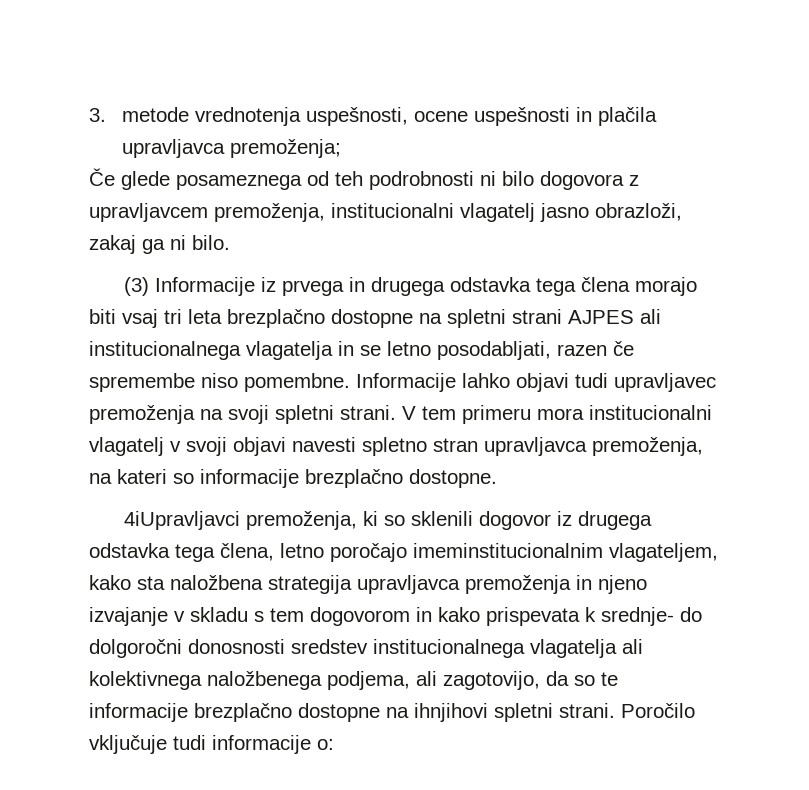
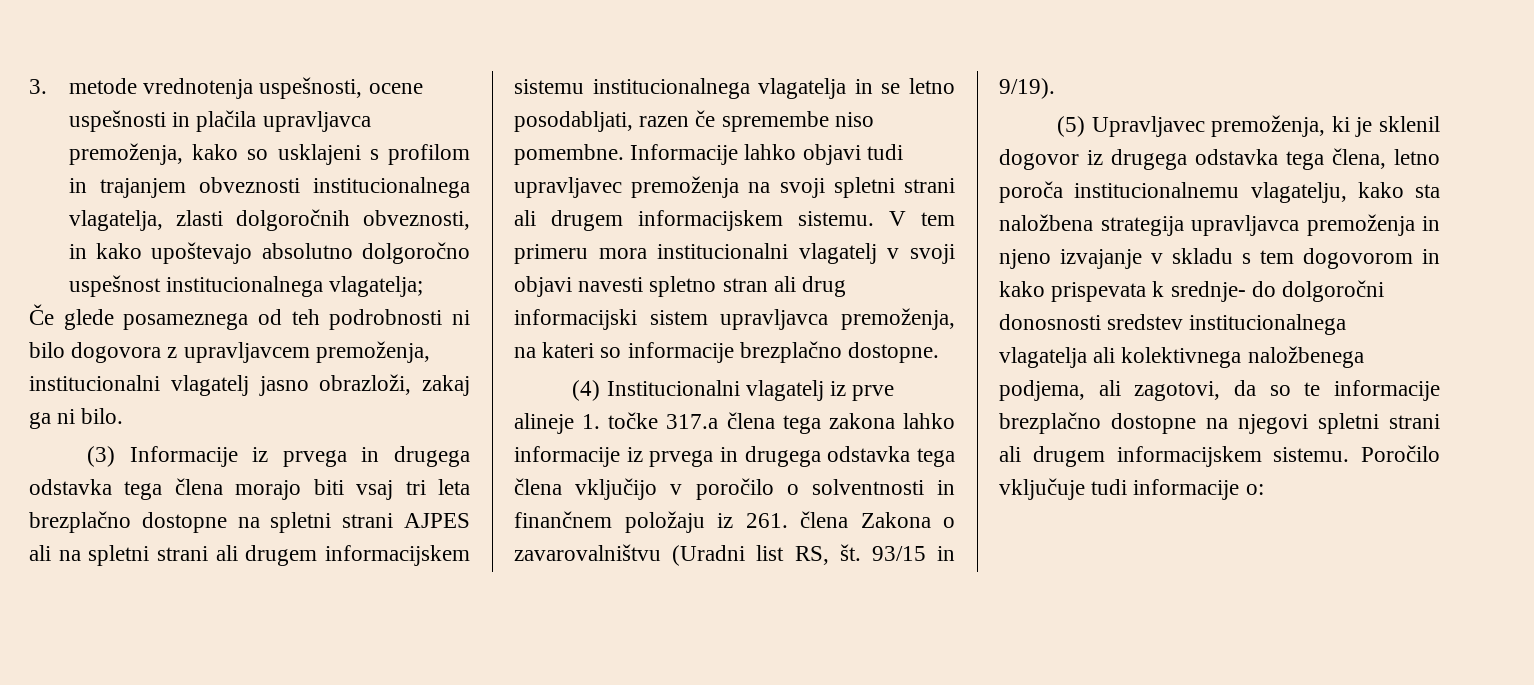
- 3. metode vrednotenja uspešnosti, ocene uspešnosti in plačila upravljavca premoženja;
+ 3. metode vrednotenja uspešnosti, ocene uspešnosti in plačila upravljavca premoženja, kako so usklajeni s profilom in trajanjem obveznosti institucionalnega vlagatelja, zlasti dolgoročnih obveznosti, in kako upoštevajo absolutno dolgoročno uspešnost institucionalnega vlagatelja;
- (3) Informacije iz prvega in drugega odstavka tega člena morajo biti vsaj tri leta brezplačno dostopne na spletni strani AJPES ali institucionalnega vlagatelja in se letno posodabljati, razen če spremembe niso pomembne.
+ (3) Informacije iz prvega in drugega odstavka tega člena morajo biti vsaj tri leta brezplačno dostopne na spletni strani AJPES ali na spletni strani ali drugem informacijskem sistemu institucionalnega vlagatelja in se letno posodabljati, razen če spremembe niso pomembne.
- Informacije lahko objavi tudi upravljavec premoženja na svoji spletni strani.
+ Informacije lahko objavi tudi upravljavec premoženja na svoji spletni strani ali drugem informacijskem sistemu.
- V tem primeru mora institucionalni vlagatelj v svoji objavi navesti spletno stran upravljavca premoženja, na kateri so informacije brezplačno dostopne.
+ V tem primeru mora institucionalni vlagatelj v svoji objavi navesti spletno stran ali drug informacijski sistem upravljavca premoženja, na kateri so informacije brezplačno dostopne.
- 4iUpravljavci premoženja, ki so sklenili dogovor iz drugega odstavka tega člena, letno poročajo imeminstitucionalnim vlagateljem, kako sta naložbena strategija upravljavca premoženja in njeno izvajanje v skladu s tem dogovorom in kako prispevata k srednje- do dolgoročni donosnosti sredstev institucionalnega vlagatelja ali kolektivnega naložbenega podjema, ali zagotovijo, da so te informacije brezplačno dostopne na ihnjihovi spletni strani.
+ (4) Institucionalni vlagatelj iz prve alineje 1. točke 317.a člena tega zakona lahko informacije iz prvega in drugega odstavka tega člena vključijo v poročilo o solventnosti in finančnem položaju iz 261. člena Zakona o zavarovalništvu (Uradni list RS, št. 93/15 in 9/19).
+ (5) Upravljavec premoženja, ki je sklenil dogovor iz drugega odstavka tega člena, letno poroča institucionalnemu vlagatelju, kako sta naložbena strategija upravljavca premoženja in njeno izvajanje v skladu s tem dogovorom in kako prispevata k srednje- do dolgoročni donosnosti sredstev institucionalnega vlagatelja ali kolektivnega naložbenega podjema, ali zagotovi, da so te informacije brezplačno dostopne na njegovi spletni strani ali drugem informacijskem sistemu.

